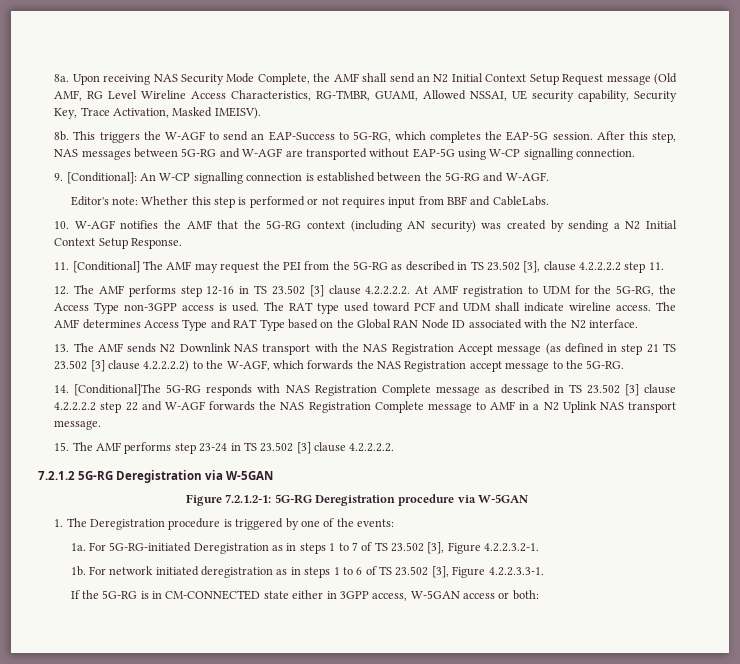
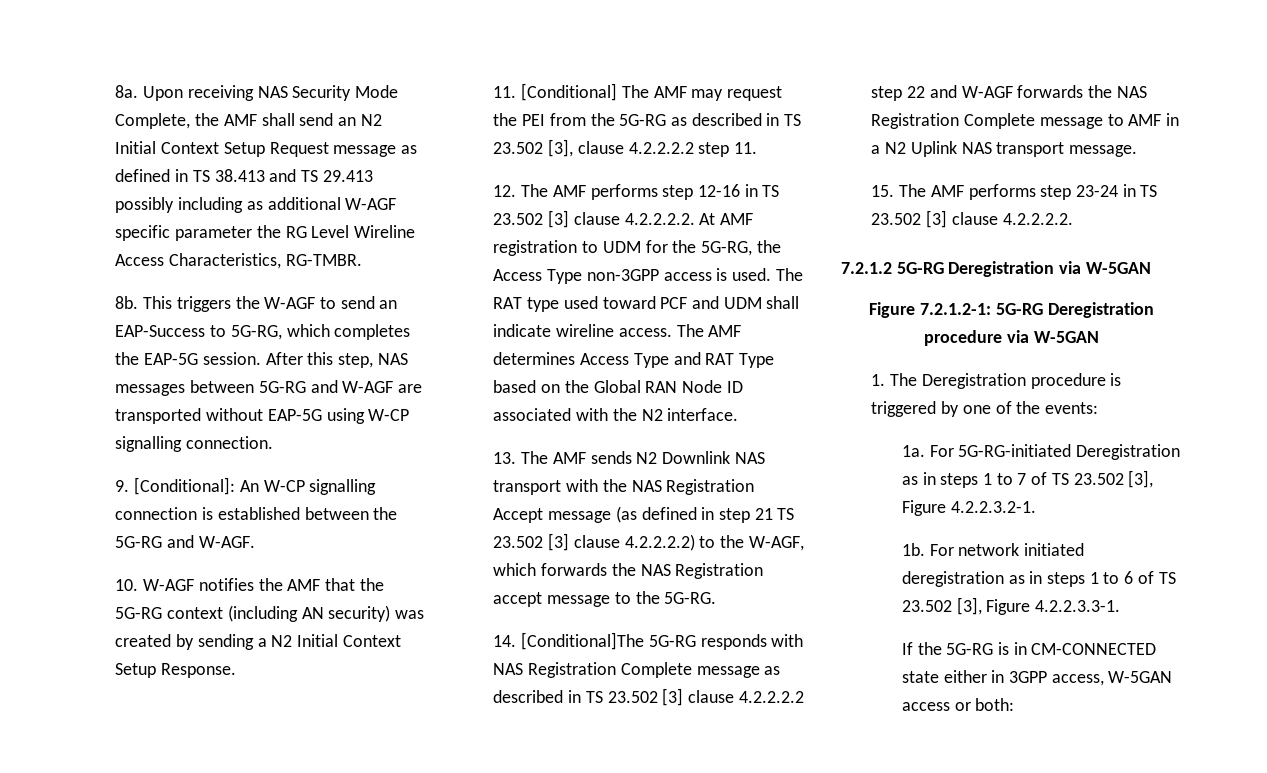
- Upon receiving NAS Security Mode Complete, the AMF shall send an N2 Initial Context Setup Request message (Old AMF, RG Level Wireline Access Characteristics, RG-TMBR, GUAMI, Allowed NSSAI, UE security capability, Security Key, Trace Activation, Masked IMEISV).
+ Upon receiving NAS Security Mode Complete, the AMF shall send an N2 Initial Context Setup Request message as defined in TS 38.413 and TS 29.413 possibly including as additional W-AGF specific parameter the RG Level Wireline Access Characteristics, RG-TMBR.
- Editor's note: Whether this step is performed or not requires input from BBF and CableLabs.

